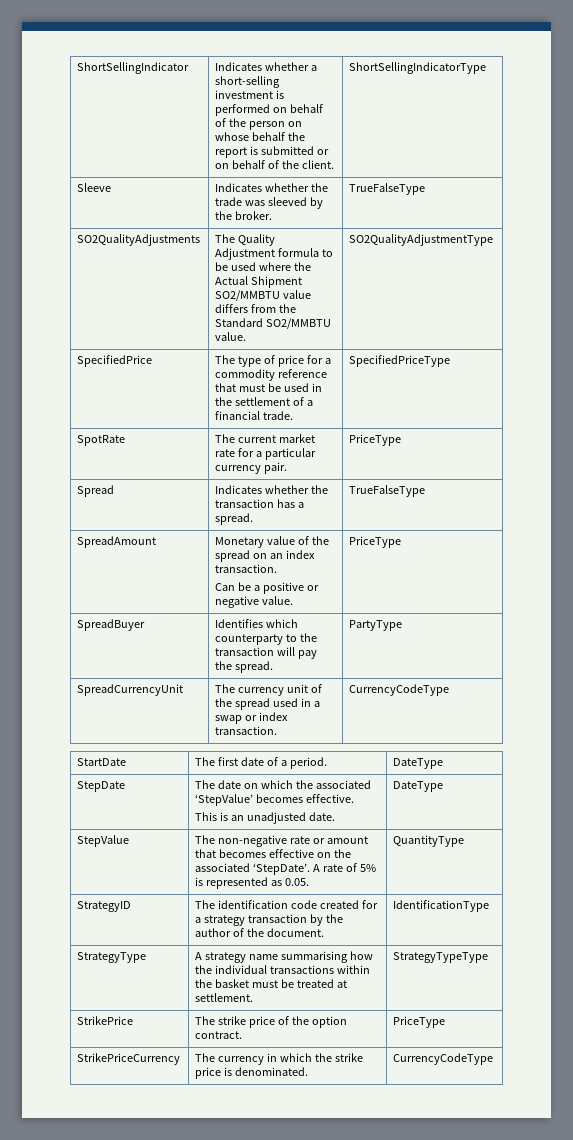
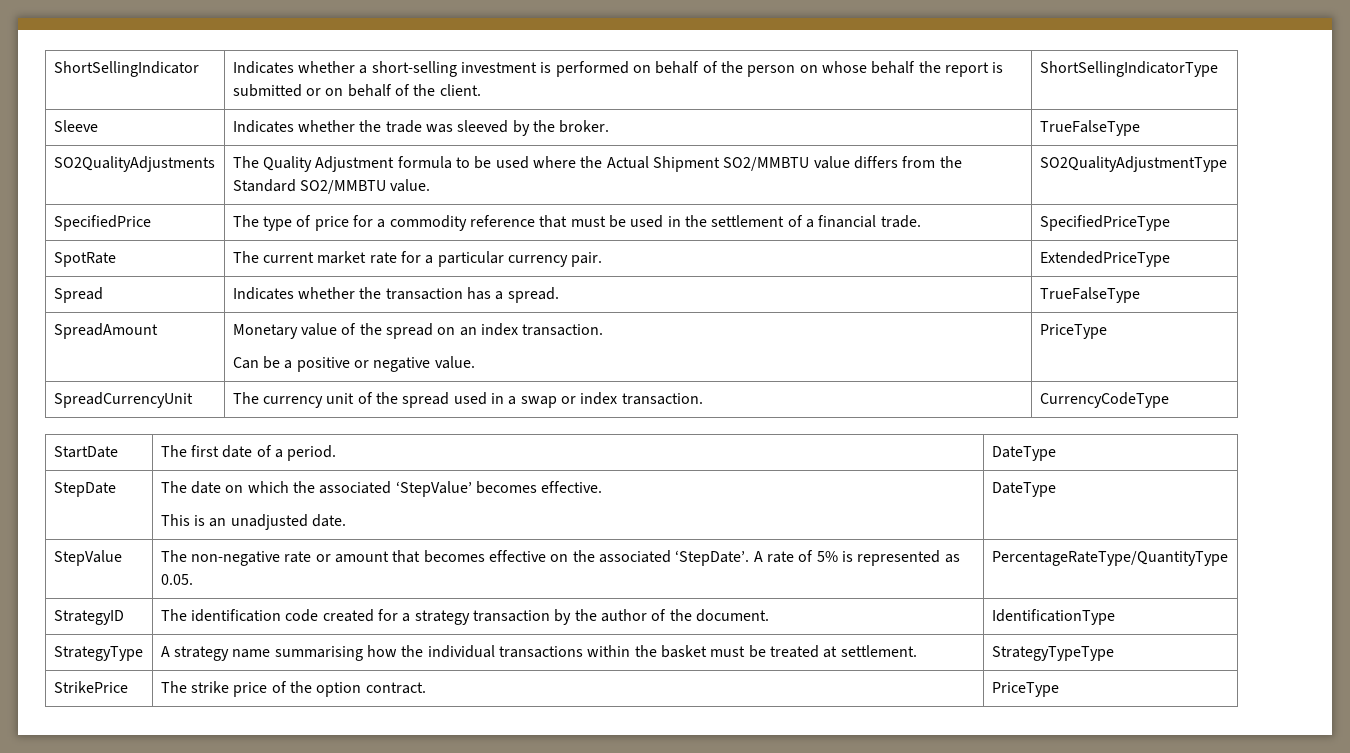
- SpotRate | The current market rate for a particular currency pair. | PriceType
+ SpotRate | The current market rate for a particular currency pair. | ExtendedPriceType
- SpreadBuyer | Identifies which counterparty to the transaction will pay the spread. | PartyType
- StepValue | The non-negative rate or amount that becomes effective on the associated ‘StepDate’. A rate of 5% is represented as 0.05. | QuantityType
+ StepValue | The non-negative rate or amount that becomes effective on the associated ‘StepDate’. A rate of 5% is represented as 0.05. | PercentageRateType/QuantityType
- StrikePriceCurrency | The currency in which the strike price is denominated. | CurrencyCodeType

